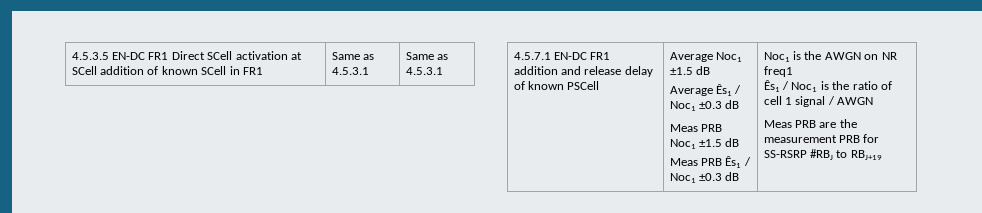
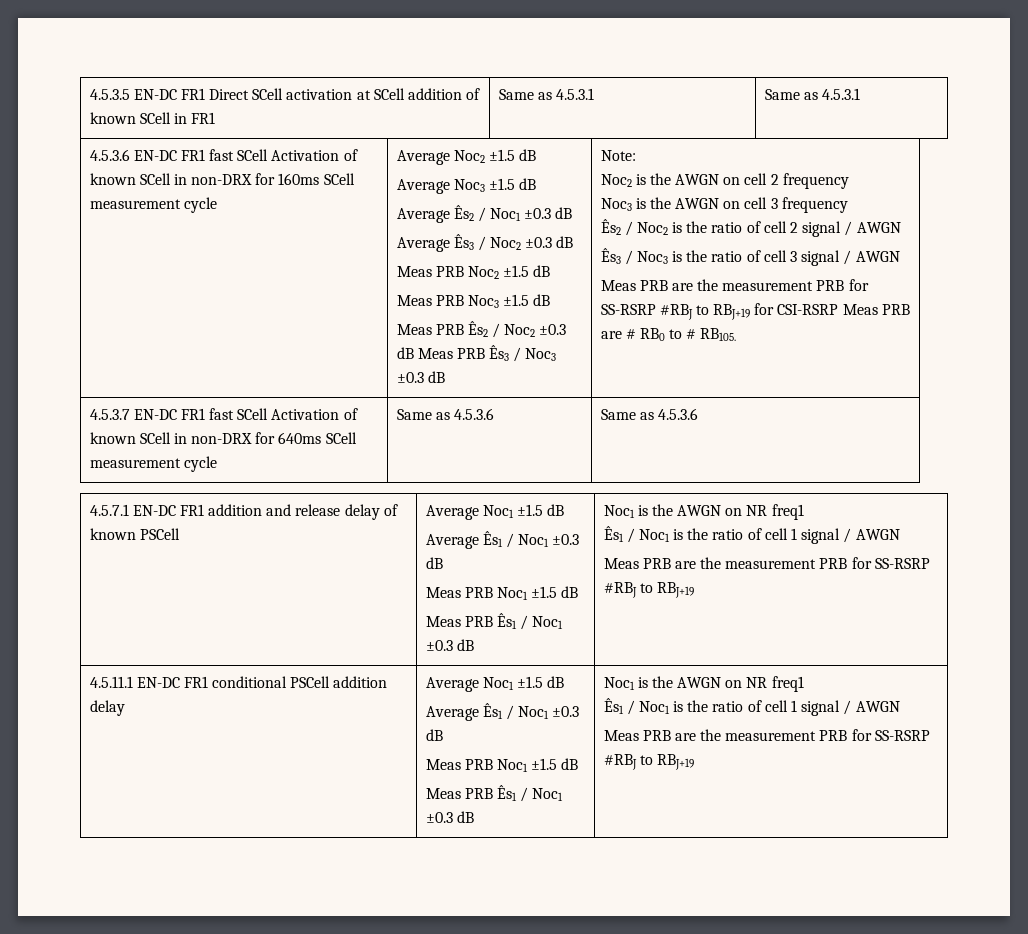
+ 4.5.3.6 EN-DC FR1 fast SCell Activation of known SCell in non-DRX for 160ms SCell measurement cycle | Average Noc2 ±1.5 dB
+ Average Noc3 ±1.5 dB
+ Average Ês2 / Noc1 ±0.3 dB
+ Average Ês3 / Noc2 ±0.3 dB
+ Meas PRB Noc2 ±1.5 dB
+ Meas PRB Noc3 ±1.5 dB
+ Meas PRB Ês2 / Noc2 ±0.3 dB Meas PRB Ês3 / Noc3 ±0.3 dB | Note:
+ Noc2 is the AWGN on cell 2 frequency
+ Noc3 is the AWGN on cell 3 frequency
+ Ês2 / Noc2 is the ratio of cell 2 signal / AWGN
+ Ês3 / Noc3 is the ratio of cell 3 signal / AWGN
+ Meas PRB are the measurement PRB for SS-RSRP #RBJ to RBJ+19 for CSI-RSRP Meas PRB are # RB0 to # RB105.
+ 4.5.3.7 EN-DC FR1 fast SCell Activation of known SCell in non-DRX for 640ms SCell measurement cycle | Same as 4.5.3.6 | Same as 4.5.3.6
+ 4.5.11.1 EN-DC FR1 conditional PSCell addition delay | Average Noc1 ±1.5 dB
+ Average Ês1 / Noc1 ±0.3 dB
+ Meas PRB Noc1 ±1.5 dB
+ Meas PRB Ês1 / Noc1 ±0.3 dB | Noc1 is the AWGN on NR freq1
+ Ês1 / Noc1 is the ratio of cell 1 signal / AWGN
+ Meas PRB are the measurement PRB for SS-RSRP #RBJ to RBJ+19

